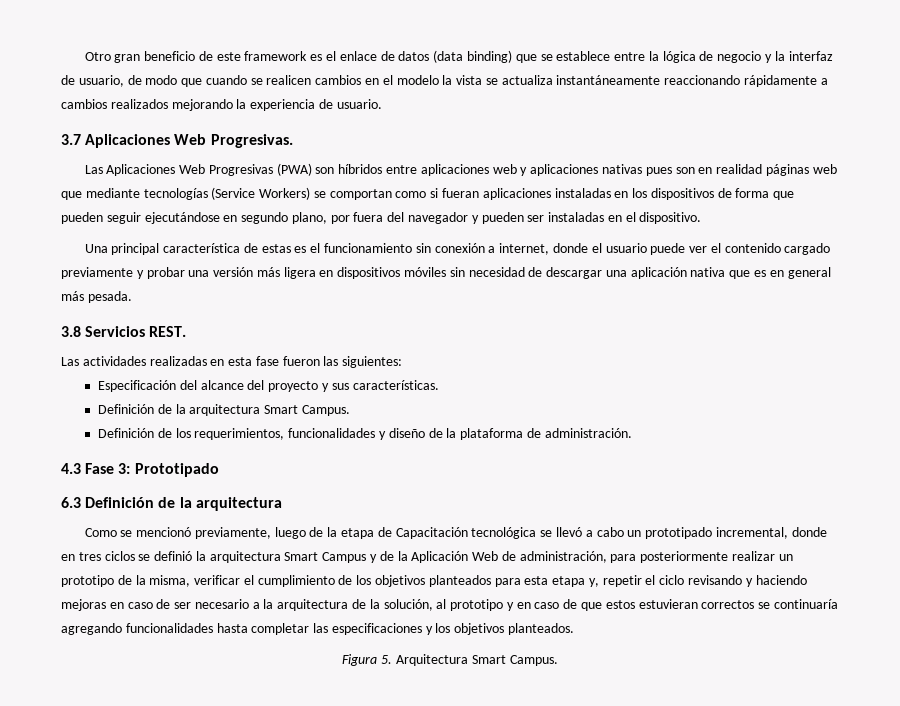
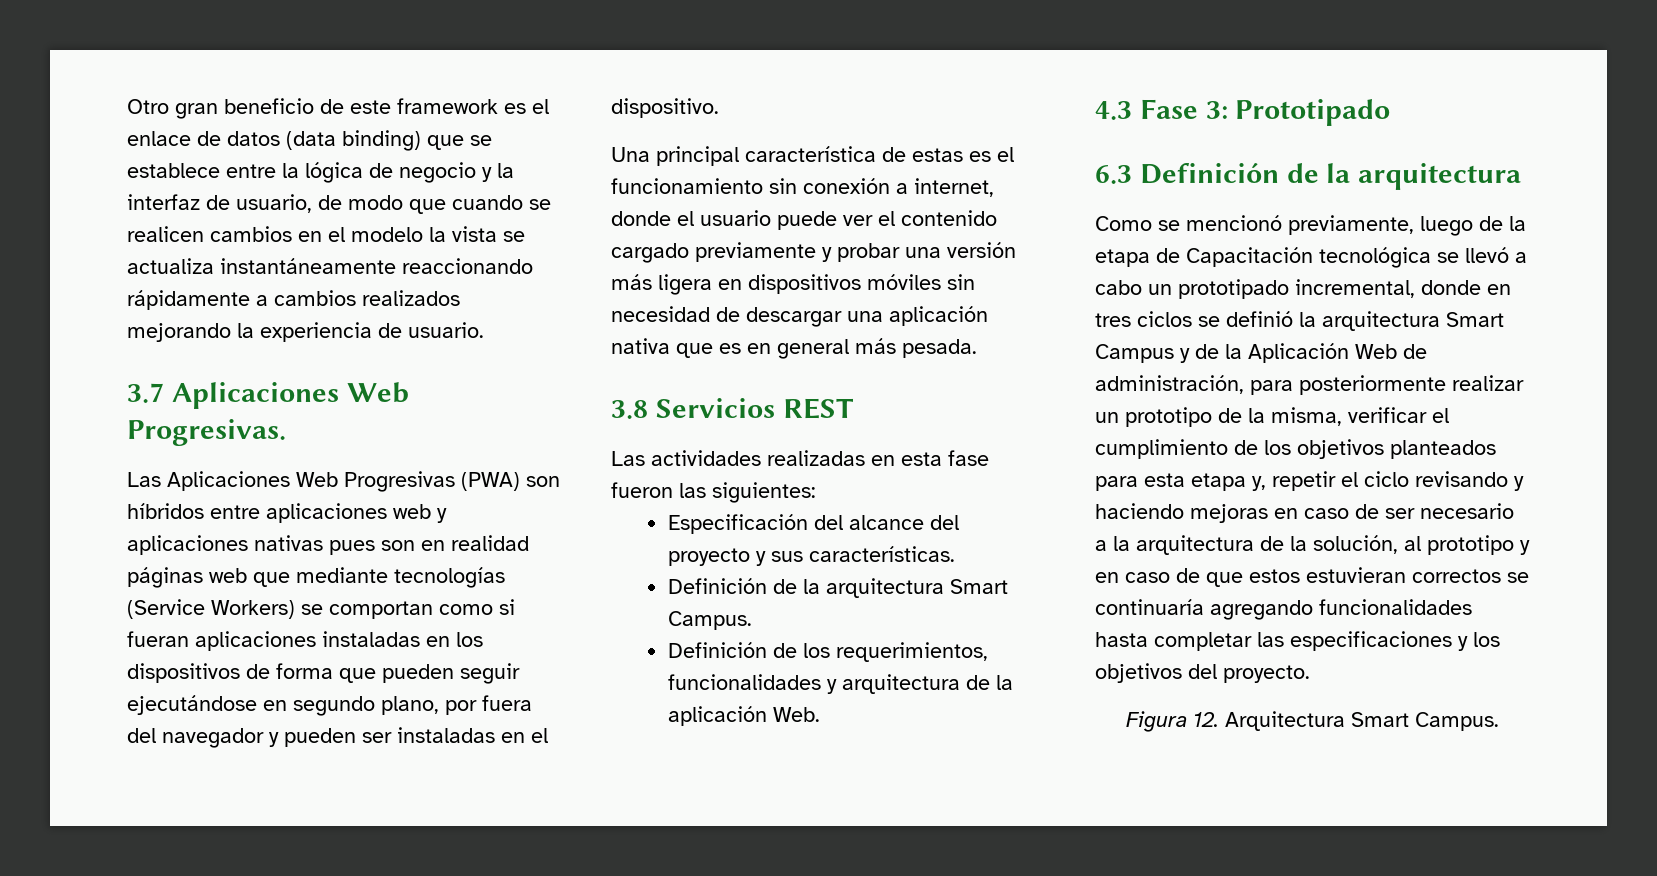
- 3.8 Servicios REST.
+ 3.8 Servicios REST
- Definición de los requerimientos, funcionalidades y diseño de la plataforma de administración.
+ Definición de los requerimientos, funcionalidades y arquitectura de la aplicación Web.
- Como se mencionó previamente, luego de la etapa de Capacitación tecnológica se llevó a cabo un prototipado incremental, donde en tres ciclos se definió la arquitectura Smart Campus y de la Aplicación Web de administración, para posteriormente realizar un prototipo de la misma, verificar el cumplimiento de los objetivos planteados para esta etapa y, repetir el ciclo revisando y haciendo mejoras en caso de ser necesario a la arquitectura de la solución, al prototipo y en caso de que estos estuvieran correctos se continuaría agregando funcionalidades hasta completar las especificaciones y los objetivos planteados.
+ Como se mencionó previamente, luego de la etapa de Capacitación tecnológica se llevó a cabo un prototipado incremental, donde en tres ciclos se definió la arquitectura Smart Campus y de la Aplicación Web de administración, para posteriormente realizar un prototipo de la misma, verificar el cumplimiento de los objetivos planteados para esta etapa y, repetir el ciclo revisando y haciendo mejoras en caso de ser necesario a la arquitectura de la solución, al prototipo y en caso de que estos estuvieran correctos se continuaría agregando funcionalidades hasta completar las especificaciones y los objetivos del proyecto.
- Figura 5. Arquitectura Smart Campus.
+ Figura 12. Arquitectura Smart Campus.

